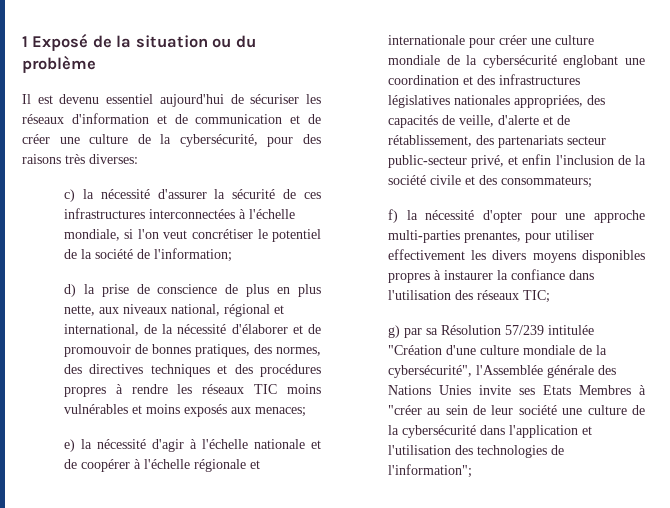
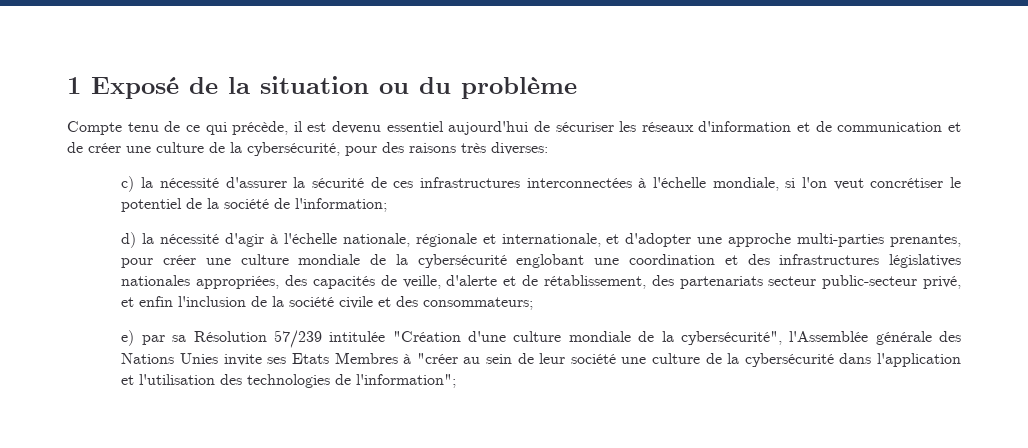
- Il est devenu essentiel aujourd'hui de sécuriser les réseaux d'information et de communication et de créer une culture de la cybersécurité, pour des raisons très diverses:
+ Compte tenu de ce qui précède, il est devenu essentiel aujourd'hui de sécuriser les réseaux d'information et de communication et de créer une culture de la cybersécurité, pour des raisons très diverses:
- d) la prise de conscience de plus en plus nette, aux niveaux national, régional et international, de la nécessité d'élaborer et de promouvoir de bonnes pratiques, des normes, des directives techniques et des procédures propres à rendre les réseaux TIC moins vulnérables et moins exposés aux menaces;
- e) la nécessité d'agir à l'échelle nationale et de coopérer à l'échelle régionale et internationale pour créer une culture mondiale de la cybersécurité englobant une coordination et des infrastructures législatives nationales appropriées, des capacités de veille, d'alerte et de rétablissement, des partenariats secteur public-secteur privé, et enfin l'inclusion de la société civile et des consommateurs;
+ d) la nécessité d'agir à l'échelle nationale, régionale et internationale, et d'adopter une approche multi-parties prenantes, pour créer une culture mondiale de la cybersécurité englobant une coordination et des infrastructures législatives nationales appropriées, des capacités de veille, d'alerte et de rétablissement, des partenariats secteur public-secteur privé, et enfin l'inclusion de la société civile et des consommateurs;
- f) la nécessité d'opter pour une approche multi-parties prenantes, pour utiliser effectivement les divers moyens disponibles propres à instaurer la confiance dans l'utilisation des réseaux TIC;
- g) par sa Résolution 57/239 intitulée "Création d'une culture mondiale de la cybersécurité", l'Assemblée générale des Nations Unies invite ses Etats Membres à "créer au sein de leur société une culture de la cybersécurité dans l'application et l'utilisation des technologies de l'information";
+ e) par sa Résolution 57/239 intitulée "Création d'une culture mondiale de la cybersécurité", l'Assemblée générale des Nations Unies invite ses Etats Membres à "créer au sein de leur société une culture de la cybersécurité dans l'application et l'utilisation des technologies de l'information";

